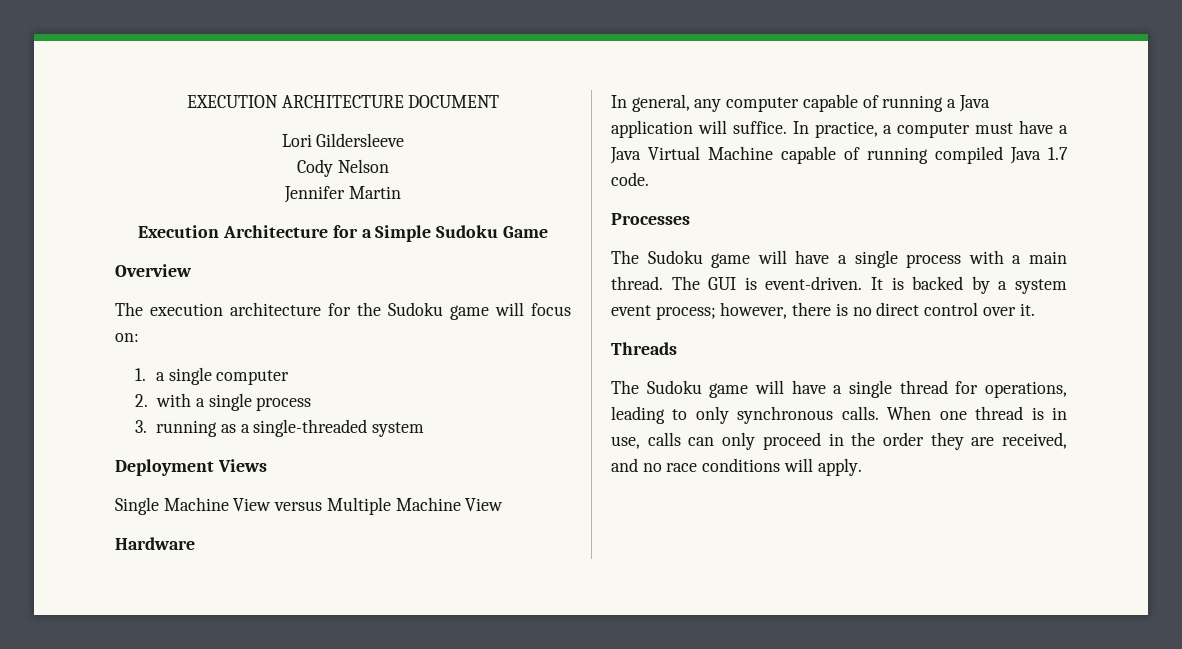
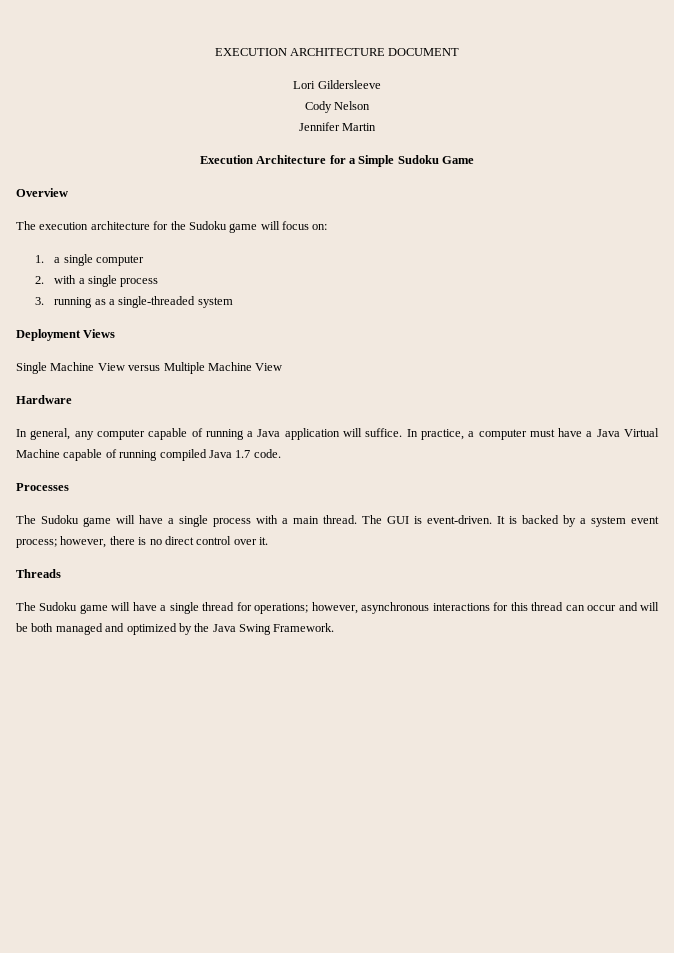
- The Sudoku game will have a single thread for operations, leading to only synchronous calls. When one thread is in use, calls can only proceed in the order they are received, and no race conditions will apply.
+ The Sudoku game will have a single thread for operations; however, asynchronous interactions for this thread can occur and will be both managed and optimized by the Java Swing Framework.

